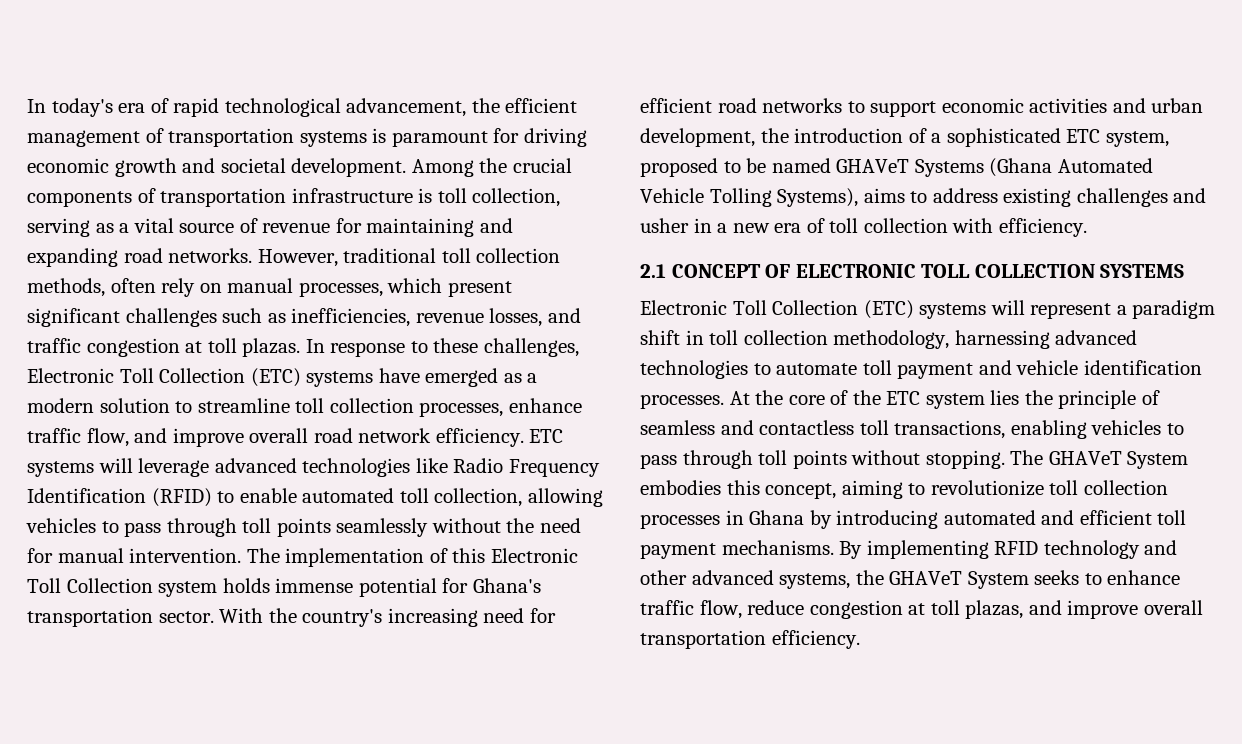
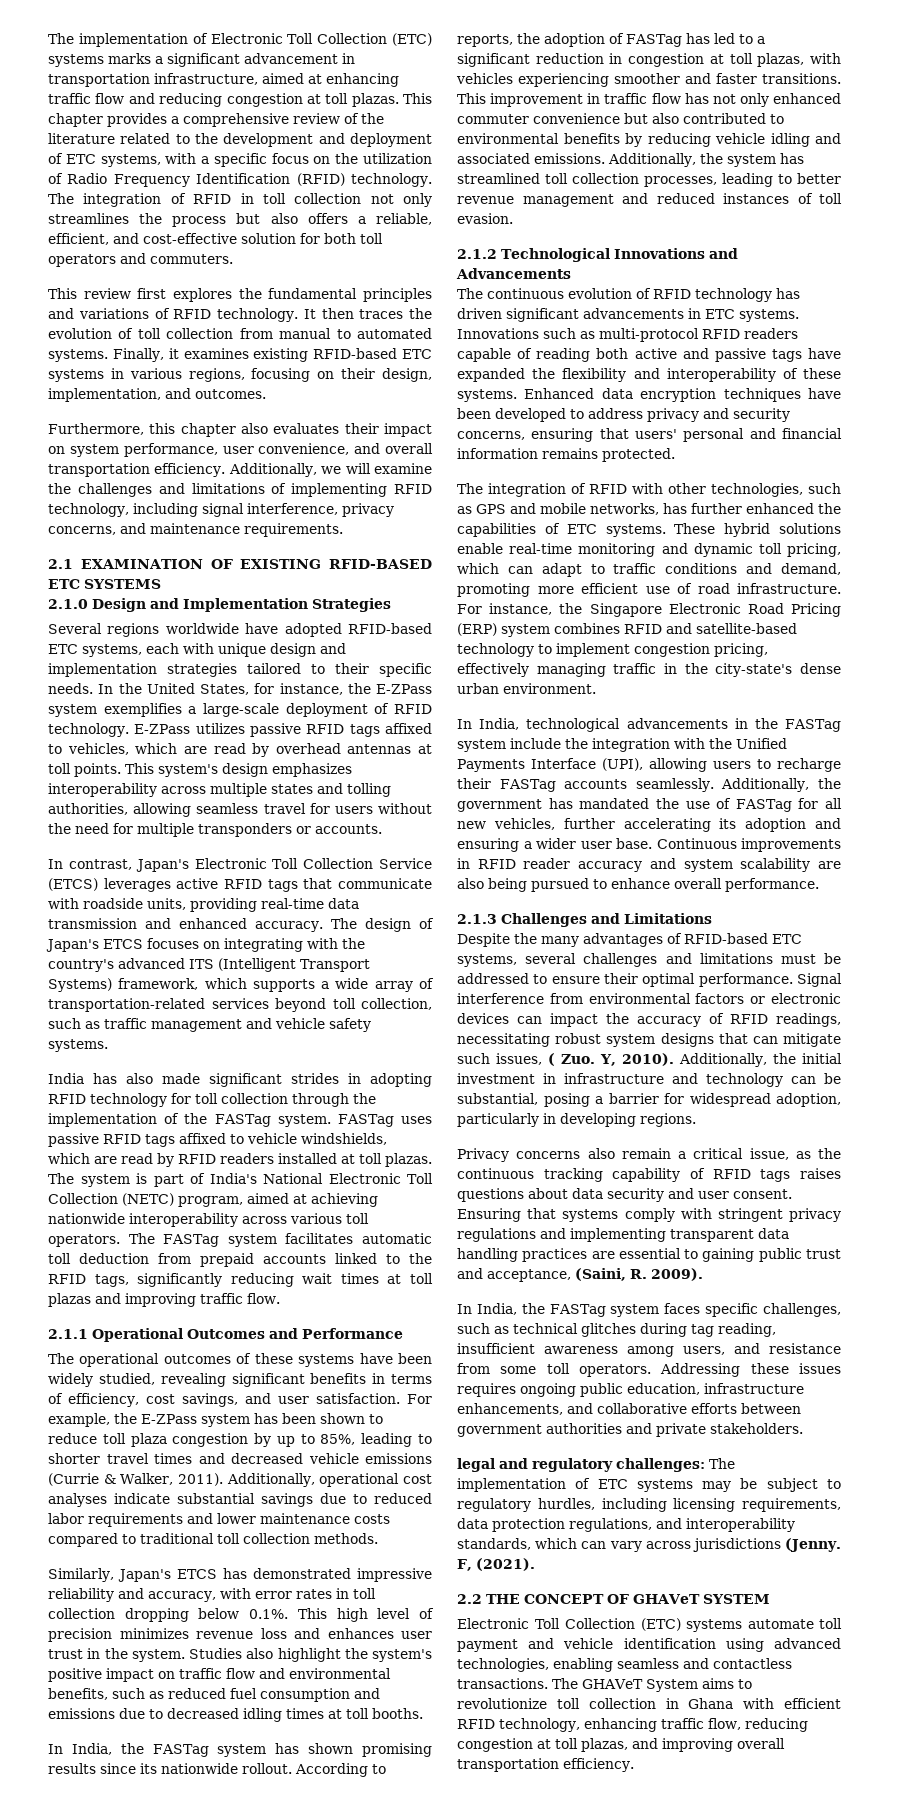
- In today's era of rapid technological advancement, the efficient management of transportation systems is paramount for driving economic growth and societal development. Among the crucial components of transportation infrastructure is toll collection, serving as a vital source of revenue for maintaining and expanding road networks. However, traditional toll collection methods, often rely on manual processes, which present significant challenges such as inefficiencies, revenue losses, and traffic congestion at toll plazas. In response to these challenges, Electronic Toll Collection (ETC) systems have emerged as a modern solution to streamline toll collection processes, enhance traffic flow, and improve overall road network efficiency. ETC systems will leverage advanced technologies like Radio Frequency Identification (RFID) to enable automated toll collection, allowing vehicles to pass through toll points seamlessly without the need for manual intervention. The implementation of this Electronic Toll Collection system holds immense potential for Ghana's transportation sector. With the country's increasing need for efficient road networks to support economic activities and urban development, the introduction of a sophisticated ETC system, proposed to be named GHAVeT Systems (Ghana Automated Vehicle Tolling Systems), aims to address existing challenges and usher in a new era of toll collection with efficiency.
- 2.1 CONCEPT OF ELECTRONIC TOLL COLLECTION SYSTEMS
- Electronic Toll Collection (ETC) systems will represent a paradigm shift in toll collection methodology, harnessing advanced technologies to automate toll payment and vehicle identification processes. At the core of the ETC system lies the principle of seamless and contactless toll transactions, enabling vehicles to pass through toll points without stopping. The GHAVeT System embodies this concept, aiming to revolutionize toll collection processes in Ghana by introducing automated and efficient toll payment mechanisms. By implementing RFID technology and other advanced systems, the GHAVeT System seeks to enhance traffic flow, reduce congestion at toll plazas, and improve overall transportation efficiency.
+ The implementation of Electronic Toll Collection (ETC) systems marks a significant advancement in transportation infrastructure, aimed at enhancing traffic flow and reducing congestion at toll plazas. This chapter provides a comprehensive review of the literature related to the development and deployment of ETC systems, with a specific focus on the utilization of Radio Frequency Identification (RFID) technology. The integration of RFID in toll collection not only streamlines the process but also offers a reliable, efficient, and cost-effective solution for both toll operators and commuters.
+ This review first explores the fundamental principles and variations of RFID technology. It then traces the evolution of toll collection from manual to automated systems. Finally, it examines existing RFID-based ETC systems in various regions, focusing on their design, implementation, and outcomes.
+ Furthermore, this chapter also evaluates their impact on system performance, user convenience, and overall transportation efficiency. Additionally, we will examine the challenges and limitations of implementing RFID technology, including signal interference, privacy concerns, and maintenance requirements.
+ 2.1 EXAMINATION OF EXISTING RFID-BASED ETC SYSTEMS
+ 2.1.0 Design and Implementation Strategies
+ Several regions worldwide have adopted RFID-based ETC systems, each with unique design and implementation strategies tailored to their specific needs. In the United States, for instance, the E-ZPass system exemplifies a large-scale deployment of RFID technology. E-ZPass utilizes passive RFID tags affixed to vehicles, which are read by overhead antennas at toll points. This system's design emphasizes interoperability across multiple states and tolling authorities, allowing seamless travel for users without the need for multiple transponders or accounts.
+ In contrast, Japan's Electronic Toll Collection Service (ETCS) leverages active RFID tags that communicate with roadside units, providing real-time data transmission and enhanced accuracy. The design of Japan's ETCS focuses on integrating with the country's advanced ITS (Intelligent Transport Systems) framework, which supports a wide array of transportation-related services beyond toll collection, such as traffic management and vehicle safety systems.
+ India has also made significant strides in adopting RFID technology for toll collection through the implementation of the FASTag system. FASTag uses passive RFID tags affixed to vehicle windshields, which are read by RFID readers installed at toll plazas. The system is part of India's National Electronic Toll Collection (NETC) program, aimed at achieving nationwide interoperability across various toll operators. The FASTag system facilitates automatic toll deduction from prepaid accounts linked to the RFID tags, significantly reducing wait times at toll plazas and improving traffic flow.
+ 2.1.1 Operational Outcomes and Performance
+ The operational outcomes of these systems have been widely studied, revealing significant benefits in terms of efficiency, cost savings, and user satisfaction. For example, the E-ZPass system has been shown to reduce toll plaza congestion by up to 85%, leading to shorter travel times and decreased vehicle emissions (Currie & Walker, 2011). Additionally, operational cost analyses indicate substantial savings due to reduced labor requirements and lower maintenance costs compared to traditional toll collection methods.
+ Similarly, Japan's ETCS has demonstrated impressive reliability and accuracy, with error rates in toll collection dropping below 0.1%. This high level of precision minimizes revenue loss and enhances user trust in the system. Studies also highlight the system's positive impact on traffic flow and environmental benefits, such as reduced fuel consumption and emissions due to decreased idling times at toll booths.
+ In India, the FASTag system has shown promising results since its nationwide rollout. According to reports, the adoption of FASTag has led to a significant reduction in congestion at toll plazas, with vehicles experiencing smoother and faster transitions. This improvement in traffic flow has not only enhanced commuter convenience but also contributed to environmental benefits by reducing vehicle idling and associated emissions. Additionally, the system has streamlined toll collection processes, leading to better revenue management and reduced instances of toll evasion.
+ 2.1.2 Technological Innovations and Advancements
+ The continuous evolution of RFID technology has driven significant advancements in ETC systems. Innovations such as multi-protocol RFID readers capable of reading both active and passive tags have expanded the flexibility and interoperability of these systems. Enhanced data encryption techniques have been developed to address privacy and security concerns, ensuring that users' personal and financial information remains protected.
+ The integration of RFID with other technologies, such as GPS and mobile networks, has further enhanced the capabilities of ETC systems. These hybrid solutions enable real-time monitoring and dynamic toll pricing, which can adapt to traffic conditions and demand, promoting more efficient use of road infrastructure. For instance, the Singapore Electronic Road Pricing (ERP) system combines RFID and satellite-based technology to implement congestion pricing, effectively managing traffic in the city-state's dense urban environment.
+ In India, technological advancements in the FASTag system include the integration with the Unified Payments Interface (UPI), allowing users to recharge their FASTag accounts seamlessly. Additionally, the government has mandated the use of FASTag for all new vehicles, further accelerating its adoption and ensuring a wider user base. Continuous improvements in RFID reader accuracy and system scalability are also being pursued to enhance overall performance.
+ 2.1.3 Challenges and Limitations
+ Despite the many advantages of RFID-based ETC systems, several challenges and limitations must be addressed to ensure their optimal performance. Signal interference from environmental factors or electronic devices can impact the accuracy of RFID readings, necessitating robust system designs that can mitigate such issues, ( Zuo. Y, 2010). Additionally, the initial investment in infrastructure and technology can be substantial, posing a barrier for widespread adoption, particularly in developing regions.
+ Privacy concerns also remain a critical issue, as the continuous tracking capability of RFID tags raises questions about data security and user consent. Ensuring that systems comply with stringent privacy regulations and implementing transparent data handling practices are essential to gaining public trust and acceptance, (Saini, R. 2009).
+ In India, the FASTag system faces specific challenges, such as technical glitches during tag reading, insufficient awareness among users, and resistance from some toll operators. Addressing these issues requires ongoing public education, infrastructure enhancements, and collaborative efforts between government authorities and private stakeholders.
+ legal and regulatory challenges: The implementation of ETC systems may be subject to regulatory hurdles, including licensing requirements, data protection regulations, and interoperability standards, which can vary across jurisdictions (Jenny. F, (2021).
+ 2.2 THE CONCEPT OF GHAVeT SYSTEM
+ Electronic Toll Collection (ETC) systems automate toll payment and vehicle identification using advanced technologies, enabling seamless and contactless transactions. The GHAVeT System aims to revolutionize toll collection in Ghana with efficient RFID technology, enhancing traffic flow, reducing congestion at toll plazas, and improving overall transportation efficiency.

